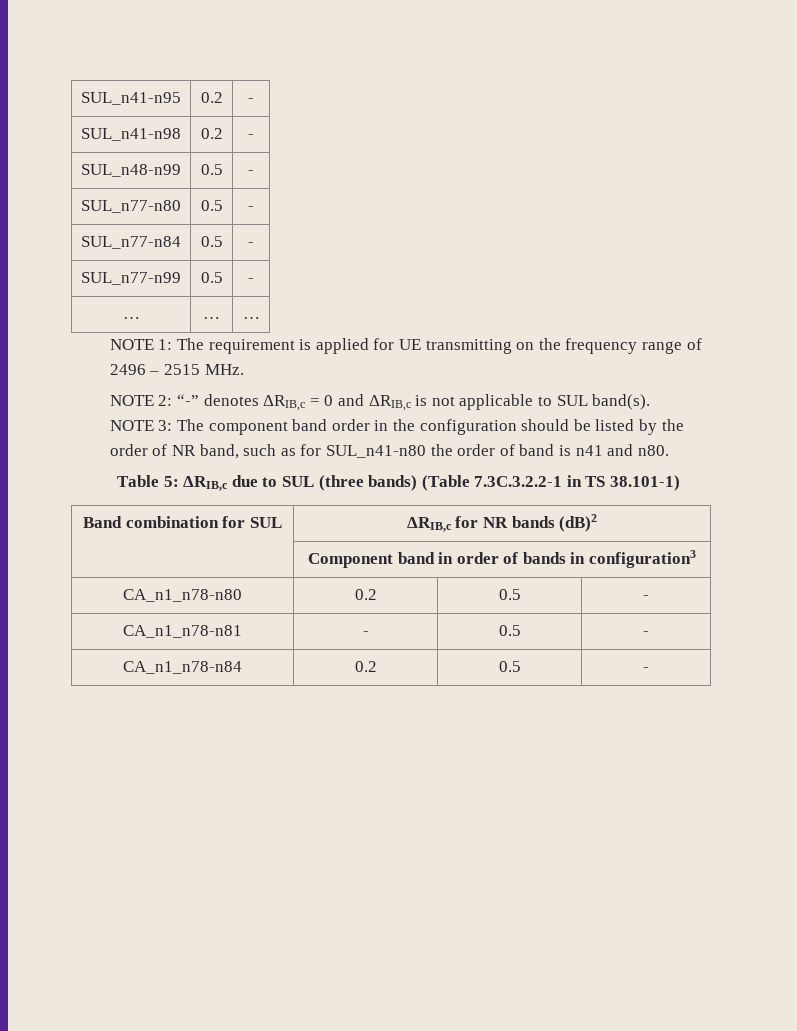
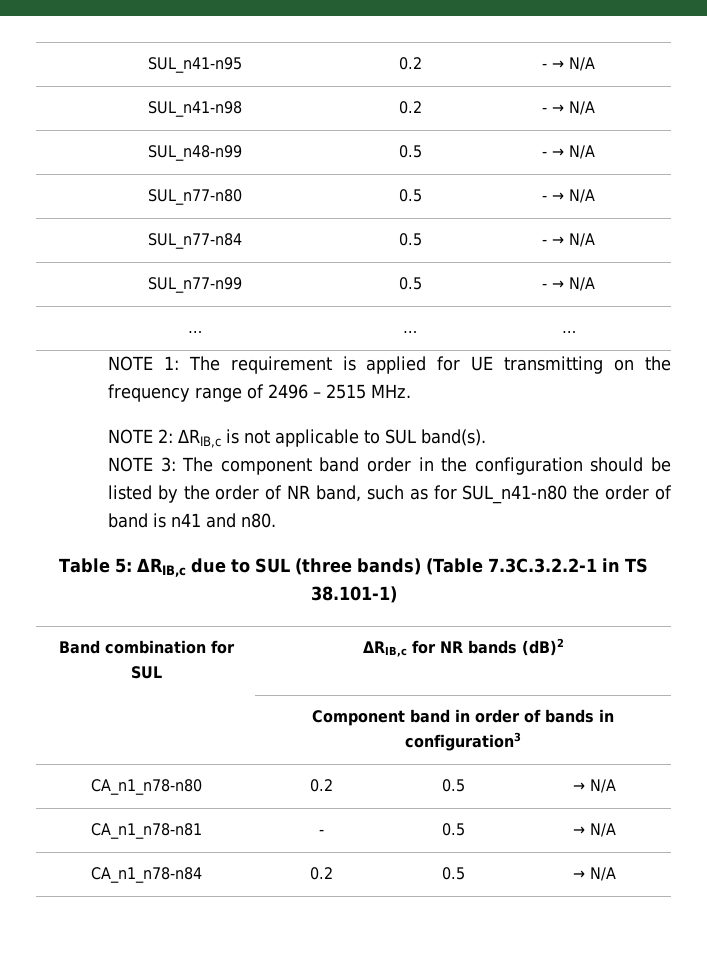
- SUL_n41-n95 | 0.2 | -
+ SUL_n41-n95 | 0.2 | - → N/A
- SUL_n41-n98 | 0.2 | -
+ SUL_n41-n98 | 0.2 | - → N/A
- SUL_n48-n99 | 0.5 | -
+ SUL_n48-n99 | 0.5 | - → N/A
- SUL_n77-n80 | 0.5 | -
+ SUL_n77-n80 | 0.5 | - → N/A
- SUL_n77-n84 | 0.5 | -
+ SUL_n77-n84 | 0.5 | - → N/A
- SUL_n77-n99 | 0.5 | -
+ SUL_n77-n99 | 0.5 | - → N/A
- NOTE 2: “-” denotes ΔRIB,c = 0 and ΔRIB,c is not applicable to SUL band(s).
+ NOTE 2: ΔRIB,c is not applicable to SUL band(s).
- CA_n1_n78-n80 | 0.2 | 0.5 | -
+ CA_n1_n78-n80 | 0.2 | 0.5 | → N/A
- CA_n1_n78-n81 | - | 0.5 | -
+ CA_n1_n78-n81 | - | 0.5 | → N/A
- CA_n1_n78-n84 | 0.2 | 0.5 | -
+ CA_n1_n78-n84 | 0.2 | 0.5 | → N/A

